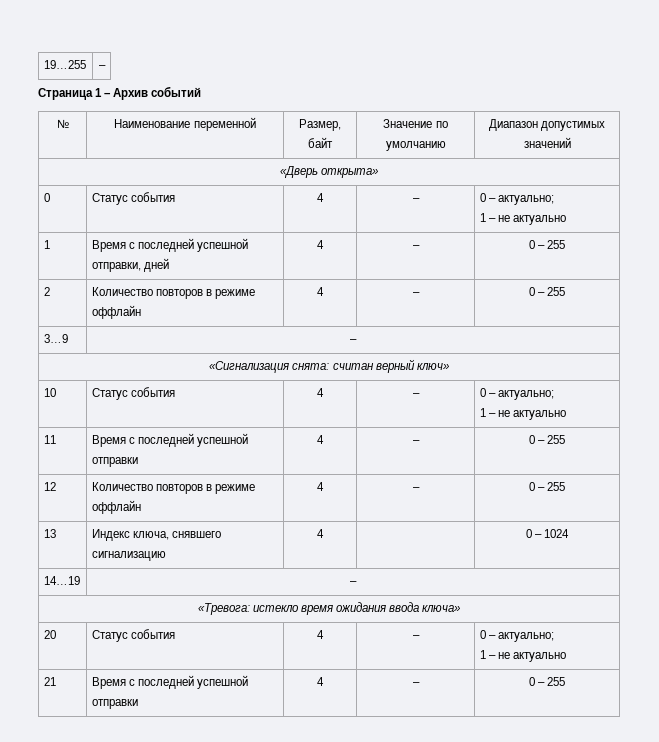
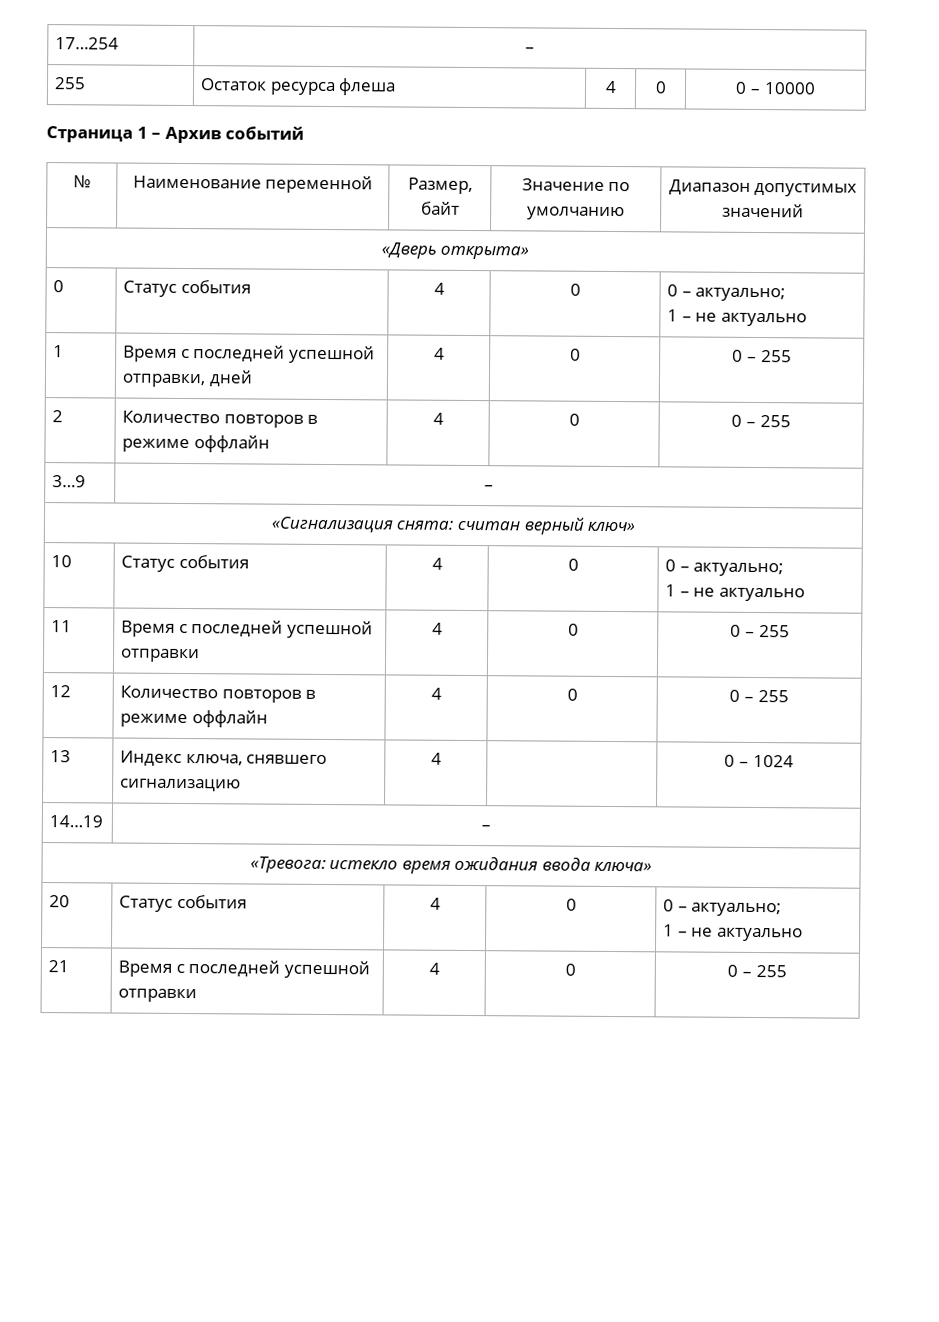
- 19…255 | –
+ 17…254 | –
+ 255 | Остаток ресурса флеша | 4 | 0 | 0 – 10000
- 0 | Статус события | 4 | – | 0 – актуально;
+ 0 | Статус события | 4 | 0 | 0 – актуально;
- 1 | Время с последней успешной отправки, дней | 4 | – | 0 – 255
+ 1 | Время с последней успешной отправки, дней | 4 | 0 | 0 – 255
- 2 | Количество повторов в режиме оффлайн | 4 | – | 0 – 255
+ 2 | Количество повторов в режиме оффлайн | 4 | 0 | 0 – 255
- 10 | Статус события | 4 | – | 0 – актуально;
+ 10 | Статус события | 4 | 0 | 0 – актуально;
- 11 | Время с последней успешной отправки | 4 | – | 0 – 255
+ 11 | Время с последней успешной отправки | 4 | 0 | 0 – 255
- 12 | Количество повторов в режиме оффлайн | 4 | – | 0 – 255
+ 12 | Количество повторов в режиме оффлайн | 4 | 0 | 0 – 255
- 20 | Статус события | 4 | – | 0 – актуально;
+ 20 | Статус события | 4 | 0 | 0 – актуально;
- 21 | Время с последней успешной отправки | 4 | – | 0 – 255
+ 21 | Время с последней успешной отправки | 4 | 0 | 0 – 255

